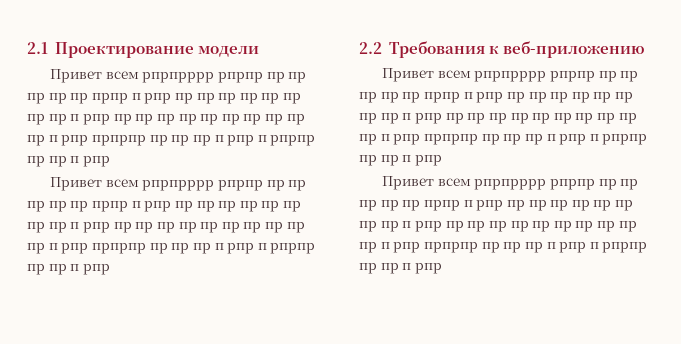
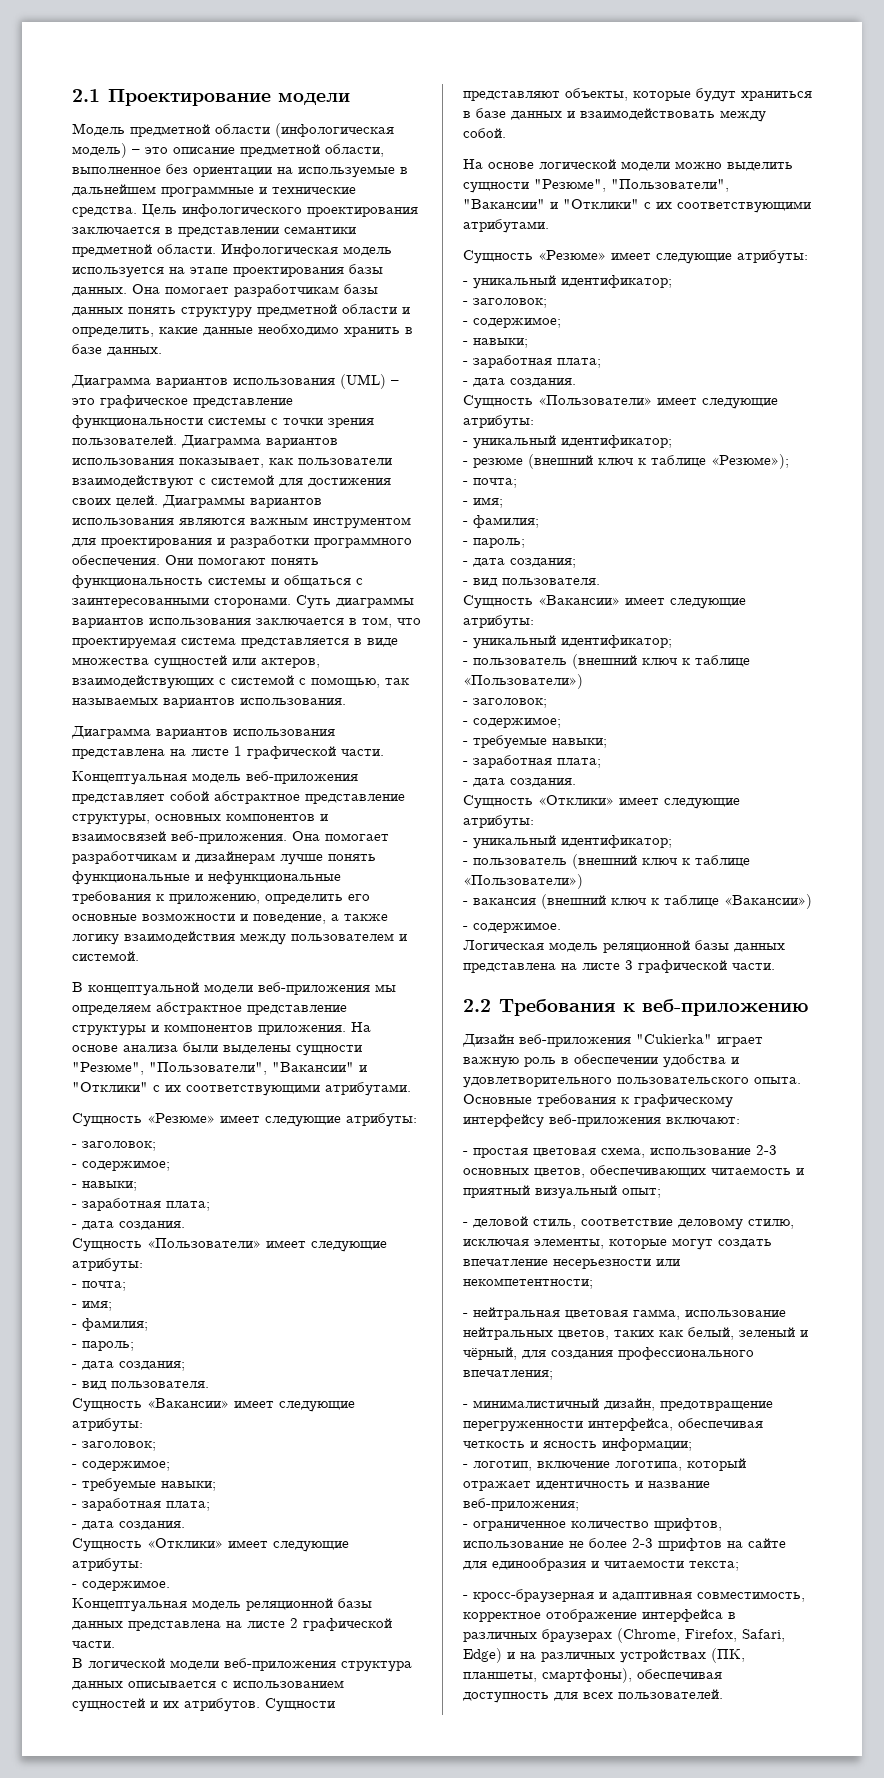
  2.1 Проектирование модели
- Привет всем рпрпрррр рпрпр пр пр пр пр пр прпр п рпр пр пр пр пр пр пр пр пр п рпр пр пр пр пр пр пр пр пр пр пр п рпр прпрпр пр пр пр п рпр п рпрпр пр пр п рпр
- Привет всем рпрпрррр рпрпр пр пр пр пр пр прпр п рпр пр пр пр пр пр пр пр пр п рпр пр пр пр пр пр пр пр пр пр пр п рпр прпрпр пр пр пр п рпр п рпрпр пр пр п рпр
+ Модель предметной области (инфологическая модель) – это описание предметной области, выполненное без ориентации на используемые в дальнейшем программные и технические средства. Цель инфологического проектирования заключается в представлении семантики предметной области. Инфологическая модель используется на этапе проектирования базы данных. Она помогает разработчикам базы данных понять структуру предметной области и определить, какие данные необходимо хранить в базе данных.
+ Диаграмма вариантов использования (UML) – это графическое представление функциональности системы с точки зрения пользователей. Диаграмма вариантов использования показывает, как пользователи взаимодействуют с системой для достижения своих целей. Диаграммы вариантов использования являются важным инструментом для проектирования и разработки программного обеспечения. Они помогают понять функциональность системы и общаться с заинтересованными сторонами. Суть диаграммы вариантов использования заключается в том, что проектируемая система представляется в виде множества сущностей или актеров, взаимодействующих с системой с помощью, так называемых вариантов использования.
+ Диаграмма вариантов использования представлена на листе 1 графической части.
+ Концептуальная модель веб-приложения представляет собой абстрактное представление структуры, основных компонентов и взаимосвязей веб-приложения. Она помогает разработчикам и дизайнерам лучше понять функциональные и нефункциональные требования к приложению, определить его основные возможности и поведение, а также логику взаимодействия между пользователем и системой.
+ В концептуальной модели веб-приложения мы определяем абстрактное представление структуры и компонентов приложения. На основе анализа были выделены сущности "Резюме", "Пользователи", "Вакансии" и "Отклики" с их соответствующими атрибутами.
+ Сущность «Резюме» имеет следующие атрибуты:
+ - заголовок;
+ - содержимое;
+ - навыки;
+ - заработная плата;
+ - дата создания.
+ Сущность «Пользователи» имеет следующие атрибуты:
+ - почта;
+ - имя;
+ - фамилия;
+ - пароль;
+ - дата создания;
+ - вид пользователя.
+ Сущность «Вакансии» имеет следующие атрибуты:
+ - заголовок;
+ - содержимое;
+ - требуемые навыки;
+ - заработная плата;
+ - дата создания.
+ Сущность «Отклики» имеет следующие атрибуты:
+ - содержимое.
+ Концептуальная модель реляционной базы данных представлена на листе 2 графической части.
+ В логической модели веб-приложения структура данных описывается с использованием сущностей и их атрибутов. Сущности представляют объекты, которые будут храниться в базе данных и взаимодействовать между собой.
+ На основе логической модели можно выделить сущности "Резюме", "Пользователи", "Вакансии" и "Отклики" с их соответствующими атрибутами.
+ Сущность «Резюме» имеет следующие атрибуты:
+ - уникальный идентификатор;
+ - заголовок;
+ - содержимое;
+ - навыки;
+ - заработная плата;
+ - дата создания.
+ Сущность «Пользователи» имеет следующие атрибуты:
+ - уникальный идентификатор;
+ - резюме (внешний ключ к таблице «Резюме»);
+ - почта;
+ - имя;
+ - фамилия;
+ - пароль;
+ - дата создания;
+ - вид пользователя.
+ Сущность «Вакансии» имеет следующие атрибуты:
+ - уникальный идентификатор;
+ - пользователь (внешний ключ к таблице «Пользователи»)
+ - заголовок;
+ - содержимое;
+ - требуемые навыки;
+ - заработная плата;
+ - дата создания.
+ Сущность «Отклики» имеет следующие атрибуты:
+ - уникальный идентификатор;
+ - пользователь (внешний ключ к таблице «Пользователи»)
+ - вакансия (внешний ключ к таблице «Вакансии»)
+ - содержимое.
+ Логическая модель реляционной базы данных представлена на листе 3 графической части.
  2.2 Требования к веб-приложению
- Привет всем рпрпрррр рпрпр пр пр пр пр пр прпр п рпр пр пр пр пр пр пр пр пр п рпр пр пр пр пр пр пр пр пр пр пр п рпр прпрпр пр пр пр п рпр п рпрпр пр пр п рпр
- Привет всем рпрпрррр рпрпр пр пр пр пр пр прпр п рпр пр пр пр пр пр пр пр пр п рпр пр пр пр пр пр пр пр пр пр пр п рпр прпрпр пр пр пр п рпр п рпрпр пр пр п рпр
+ Дизайн веб-приложения "Cukierka" играет важную роль в обеспечении удобства и удовлетворительного пользовательского опыта. Основные требования к графическому интерфейсу веб-приложения включают:
+ - простая цветовая схема, использование 2-3 основных цветов, обеспечивающих читаемость и приятный визуальный опыт;
+ - деловой стиль, соответствие деловому стилю, исключая элементы, которые могут создать впечатление несерьезности или некомпетентности;
+ - нейтральная цветовая гамма, использование нейтральных цветов, таких как белый, зеленый и чёрный, для создания профессионального впечатления;
+ - минималистичный дизайн, предотвращение перегруженности интерфейса, обеспечивая четкость и ясность информации;
+ - логотип, включение логотипа, который отражает идентичность и название веб-приложения;
+ - ограниченное количество шрифтов, использование не более 2-3 шрифтов на сайте для единообразия и читаемости текста;
+ - кросс-браузерная и адаптивная совместимость, корректное отображение интерфейса в различных браузерах (Chrome, Firefox, Safari, Edge) и на различных устройствах (ПК, планшеты, смартфоны), обеспечивая доступность для всех пользователей.

